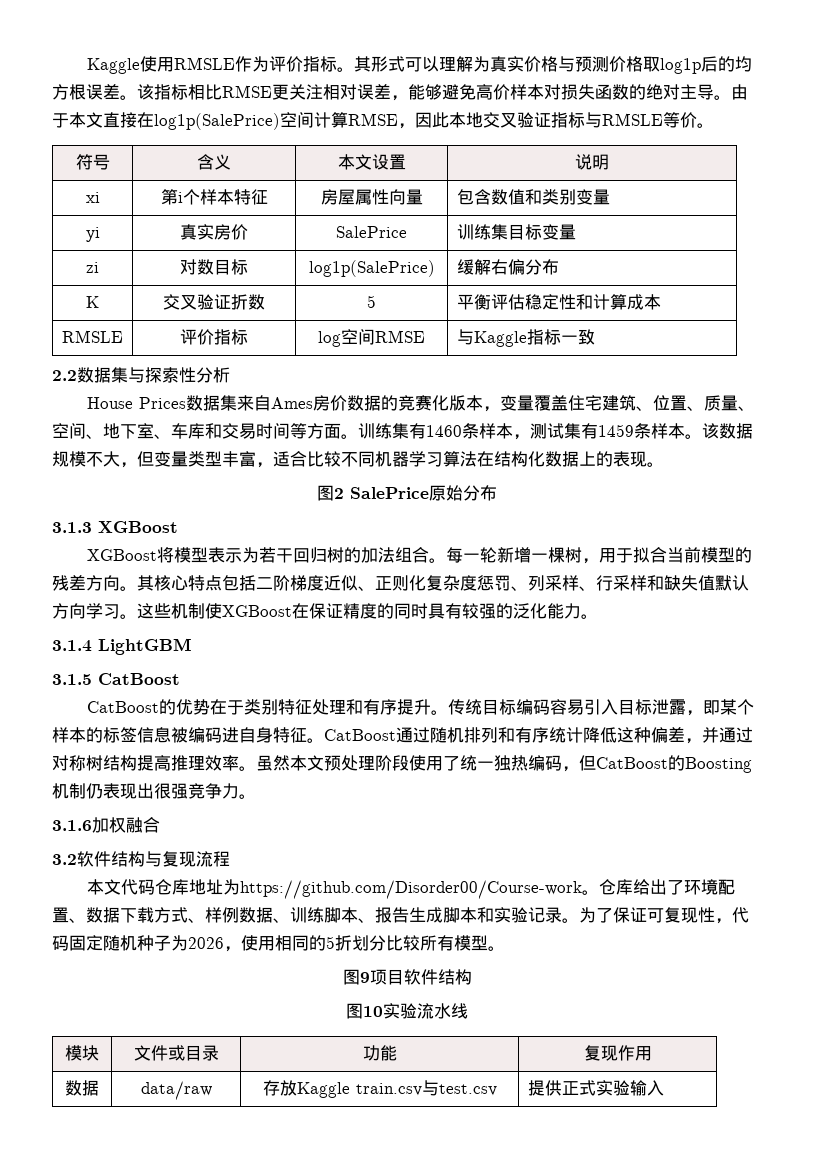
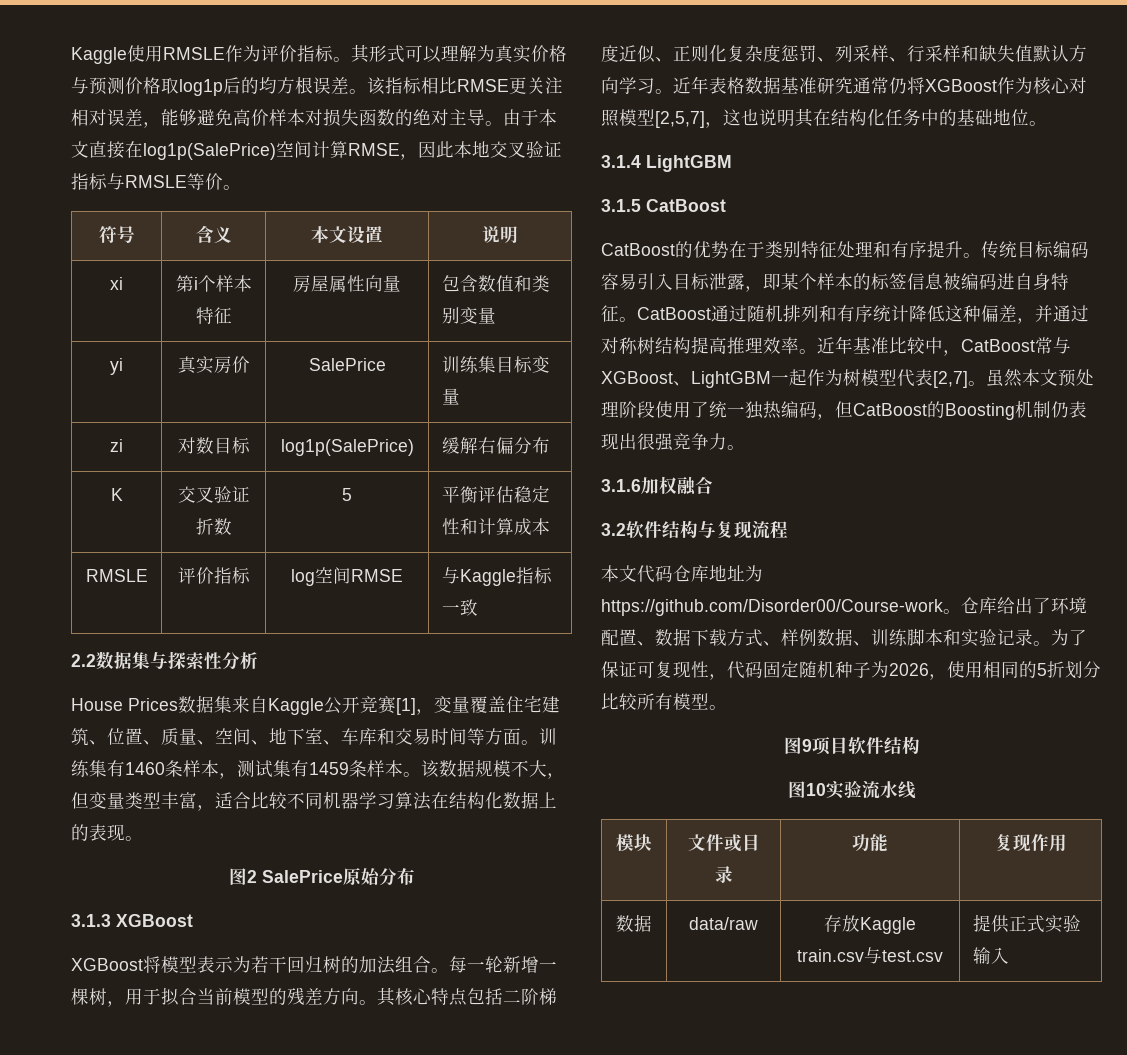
- House Prices数据集来自Ames房价数据的竞赛化版本，变量覆盖住宅建筑、位置、质量、空间、地下室、车库和交易时间等方面。
+ House Prices数据集来自Kaggle公开竞赛[1]，变量覆盖住宅建筑、位置、质量、空间、地下室、车库和交易时间等方面。
- 这些机制使XGBoost在保证精度的同时具有较强的泛化能力。
+ 近年表格数据基准研究通常仍将XGBoost作为核心对照模型[2,5,7]，这也说明其在结构化任务中的基础地位。
+ 近年基准比较中，CatBoost常与XGBoost、LightGBM一起作为树模型代表[2,7]。
- 仓库给出了环境配置、数据下载方式、样例数据、训练脚本、报告生成脚本和实验记录。
+ 仓库给出了环境配置、数据下载方式、样例数据、训练脚本和实验记录。

